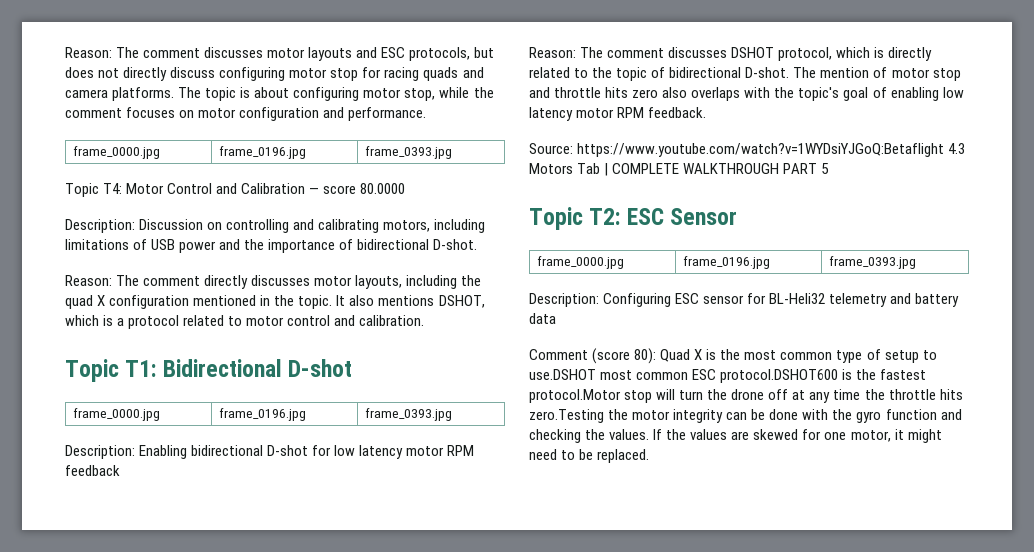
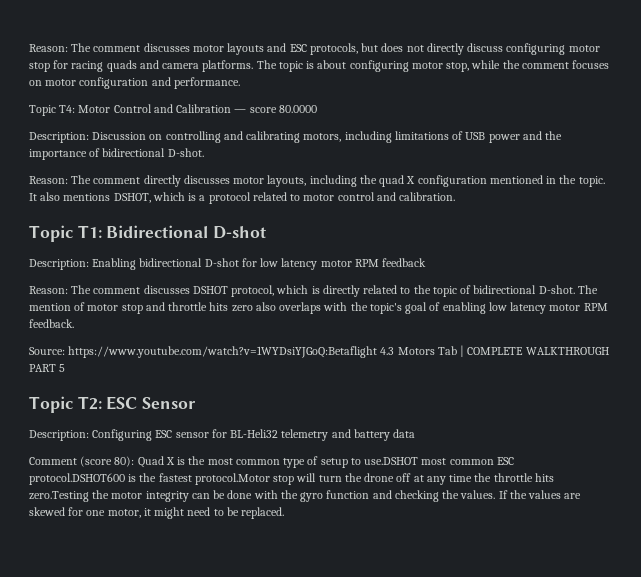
  The topic is about configuring motor stop, while the comment focuses on motor configuration and performance.
- frame_0000.jpg | frame_0196.jpg | frame_0393.jpg
  Topic T1: Bidirectional D-shot
- frame_0000.jpg | frame_0196.jpg | frame_0393.jpg
  Topic T2: ESC Sensor
- frame_0000.jpg | frame_0196.jpg | frame_0393.jpg

